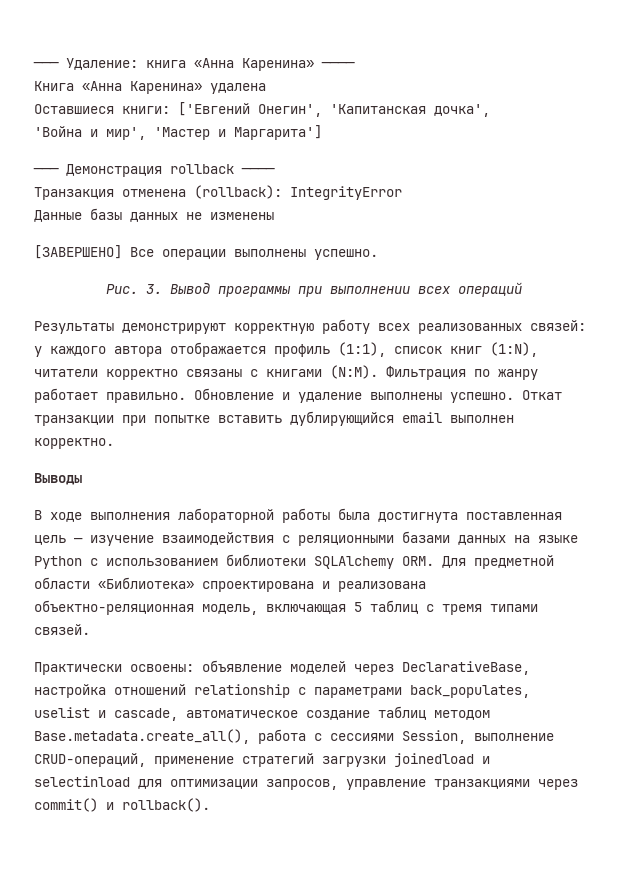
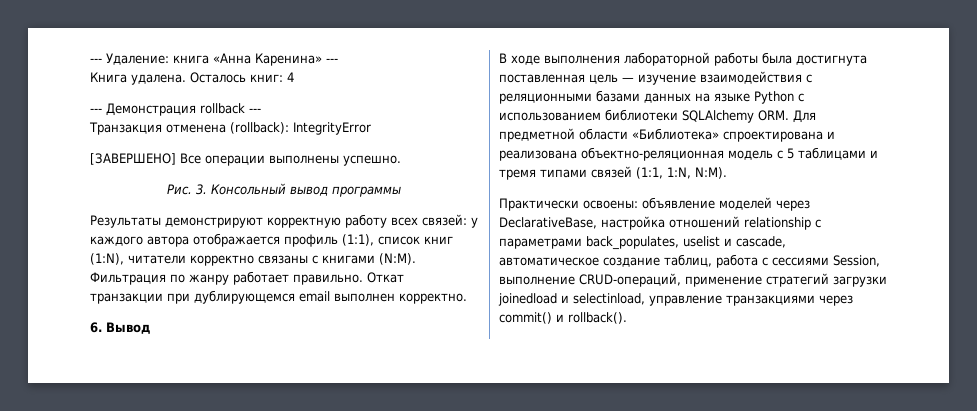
- ─── Удаление: книга «Анна Каренина» ────
+ --- Удаление: книга «Анна Каренина» ---
- Книга «Анна Каренина» удалена
- Оставшиеся книги: ['Евгений Онегин', 'Капитанская дочка',
- 'Война и мир', 'Мастер и Маргарита']
- ─── Демонстрация rollback ────
+ Книга удалена. Осталось книг: 4
+ --- Демонстрация rollback ---
- Данные базы данных не изменены
- Рис. 3. Вывод программы при выполнении всех операций
+ Рис. 3. Консольный вывод программы
- Результаты демонстрируют корректную работу всех реализованных связей: у каждого автора отображается профиль (1:1), список книг (1:N), читатели корректно связаны с книгами (N:M).
+ Результаты демонстрируют корректную работу всех связей: у каждого автора отображается профиль (1:1), список книг (1:N), читатели корректно связаны с книгами (N:M).
- Обновление и удаление выполнены успешно. Откат транзакции при попытке вставить дублирующийся email выполнен корректно.
+ Откат транзакции при дублирующемся email выполнен корректно.
- Выводы
+ 6. Вывод
- В ходе выполнения лабораторной работы была достигнута поставленная цель — изучение взаимодействия с реляционными базами данных на языке Python с использованием библиотеки SQLAlchemy ORM. Для предметной области «Библиотека» спроектирована и реализована объектно-реляционная модель, включающая 5 таблиц с тремя типами связей.
+ В ходе выполнения лабораторной работы была достигнута поставленная цель — изучение взаимодействия с реляционными базами данных на языке Python с использованием библиотеки SQLAlchemy ORM. Для предметной области «Библиотека» спроектирована и реализована объектно-реляционная модель с 5 таблицами и тремя типами связей (1:1, 1:N, N:M).
- Практически освоены: объявление моделей через DeclarativeBase, настройка отношений relationship с параметрами back_populates, uselist и cascade, автоматическое создание таблиц методом Base.metadata.create_all(), работа с сессиями Session, выполнение CRUD-операций, применение стратегий загрузки joinedload и selectinload для оптимизации запросов, управление транзакциями через commit() и rollback().
+ Практически освоены: объявление моделей через DeclarativeBase, настройка отношений relationship с параметрами back_populates, uselist и cascade, автоматическое создание таблиц, работа с сессиями Session, выполнение CRUD-операций, применение стратегий загрузки joinedload и selectinload, управление транзакциями через commit() и rollback().

